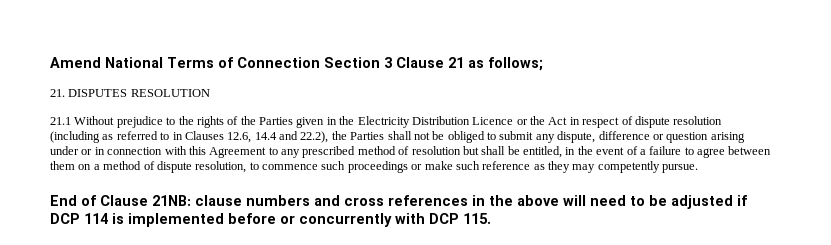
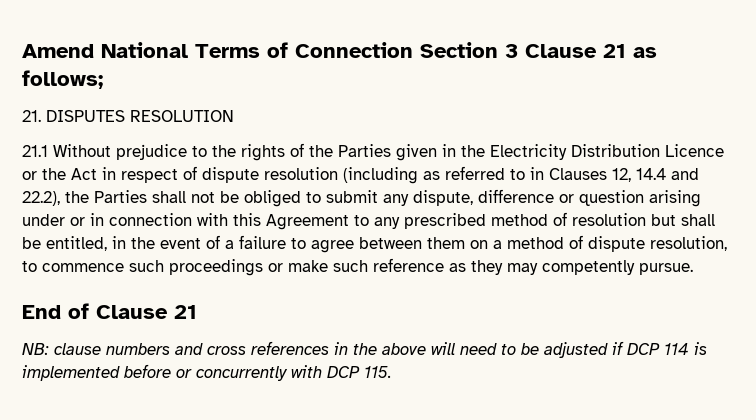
- 21.1 Without prejudice to the rights of the Parties given in the Electricity Distribution Licence or the Act in respect of dispute resolution (including as referred to in Clauses 12.6, 14.4 and 22.2), the Parties shall not be obliged to submit any dispute, difference or question arising under or in connection with this Agreement to any prescribed method of resolution but shall be entitled, in the event of a failure to agree between them on a method of dispute resolution, to commence such proceedings or make such reference as they may competently pursue.
+ 21.1 Without prejudice to the rights of the Parties given in the Electricity Distribution Licence or the Act in respect of dispute resolution (including as referred to in Clauses 12, 14.4 and 22.2), the Parties shall not be obliged to submit any dispute, difference or question arising under or in connection with this Agreement to any prescribed method of resolution but shall be entitled, in the event of a failure to agree between them on a method of dispute resolution, to commence such proceedings or make such reference as they may competently pursue.
- End of Clause 21NB: clause numbers and cross references in the above will need to be adjusted if DCP 114 is implemented before or concurrently with DCP 115.
+ End of Clause 21
+ NB: clause numbers and cross references in the above will need to be adjusted if DCP 114 is implemented before or concurrently with DCP 115.

